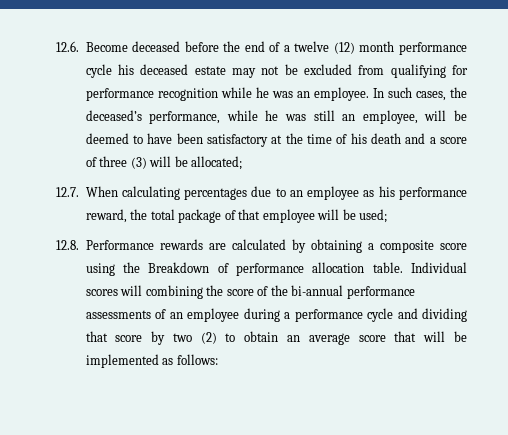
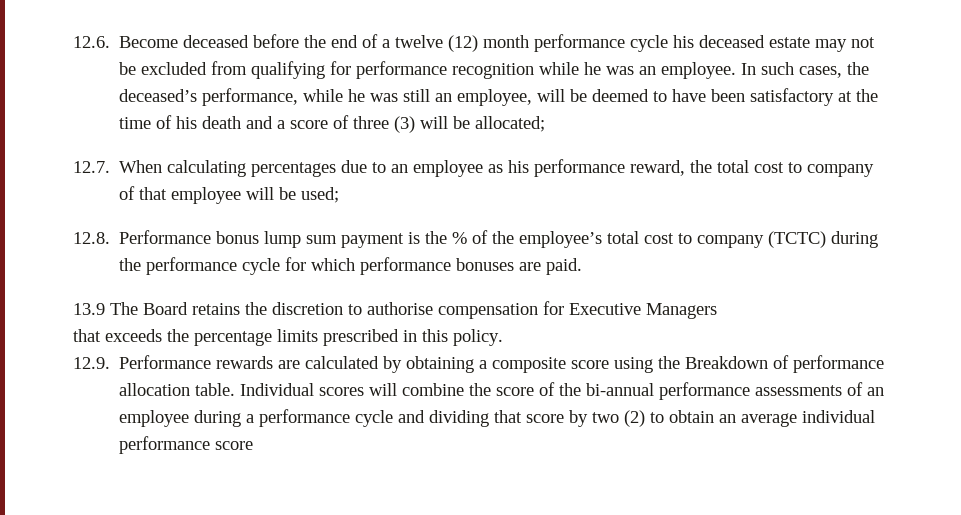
- 12.7. When calculating percentages due to an employee as his performance reward, the total package of that employee will be used;
+ 12.7. When calculating percentages due to an employee as his performance reward, the total cost to company of that employee will be used;
- 12.8. Performance rewards are calculated by obtaining a composite score using the Breakdown of performance allocation table.
+ 12.8. Performance bonus lump sum payment is the % of the employee’s total cost to company (TCTC) during the performance cycle for which performance bonuses are paid.
+ 13.9 The Board retains the discretion to authorise compensation for Executive Managers
+ that exceeds the percentage limits prescribed in this policy.
+ 12.9. Performance rewards are calculated by obtaining a composite score using the Breakdown of performance allocation table.
- Individual scores will combining the score of the bi-annual performance assessments of an employee during a performance cycle and dividing that score by two (2) to obtain an average score that will be implemented as follows:
+ Individual scores will combine the score of the bi-annual performance assessments of an employee during a performance cycle and dividing that score by two (2) to obtain an average individual performance score

